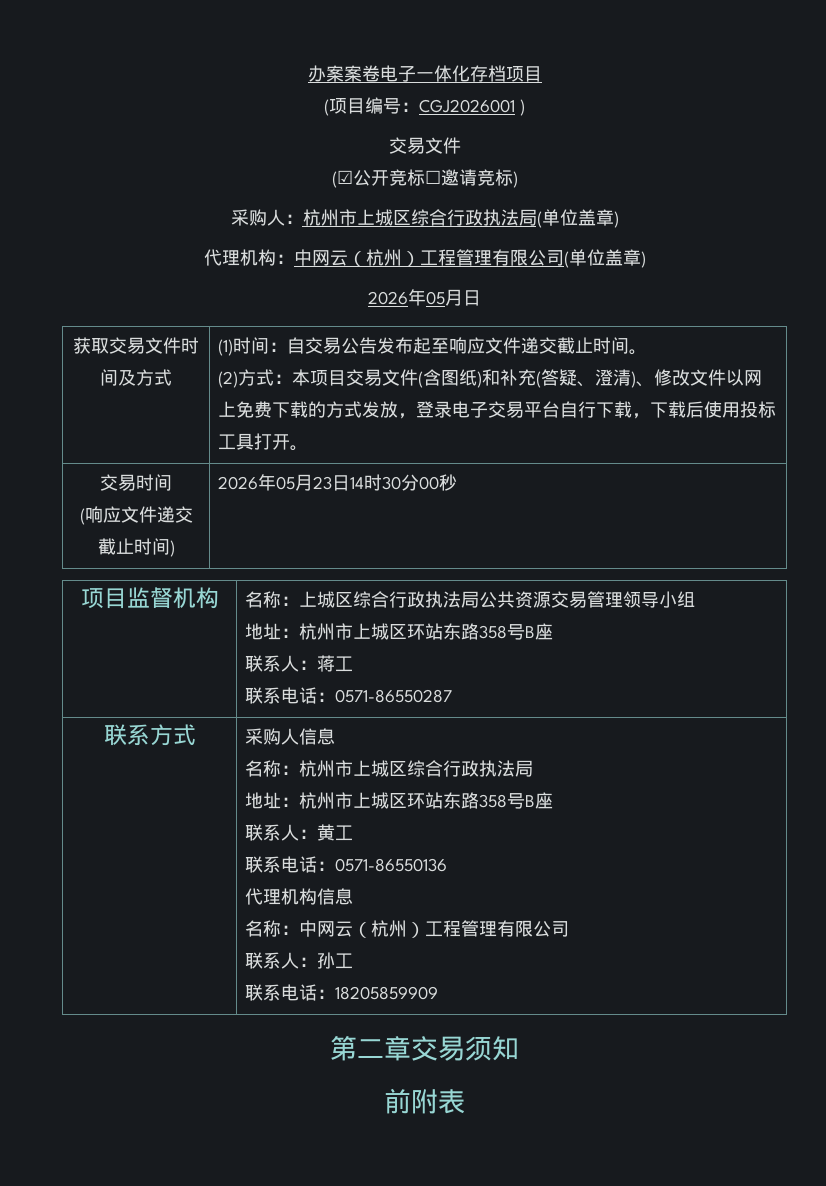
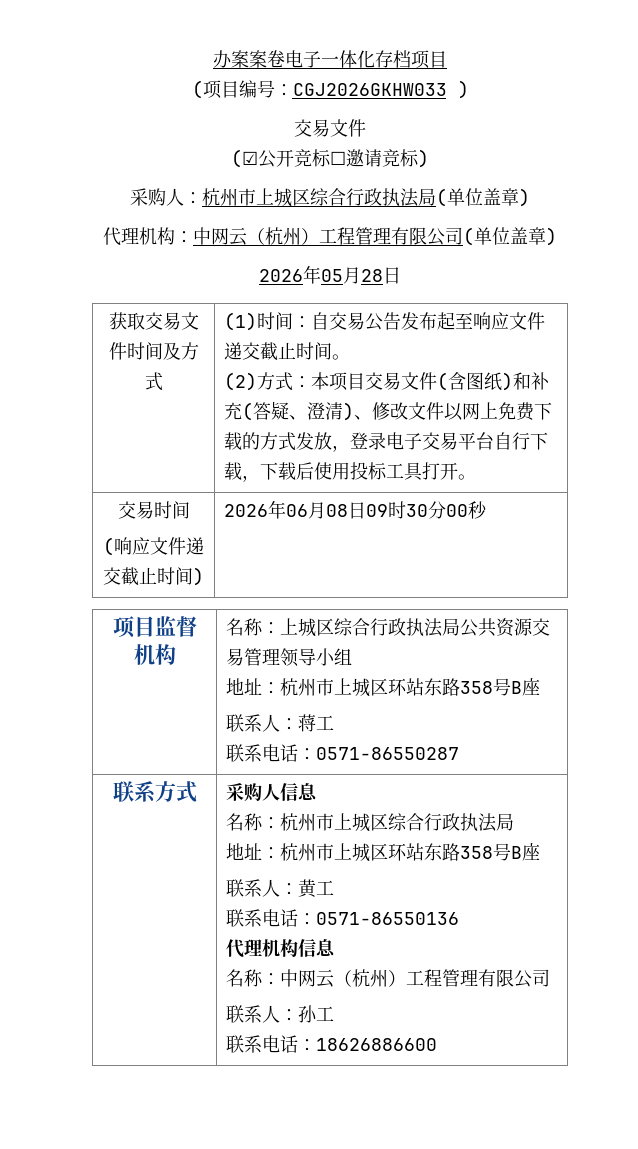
- (项目编号：CGJ2026001 )
+ (项目编号：CGJ2026GKHW033 )
- 2026年05月日
+ 2026年05月28日
  交易时间
- (响应文件递交截止时间) | 2026年05月23日14时30分00秒
+ (响应文件递交截止时间) | 2026年06月08日09时30分00秒
- 联系电话：18205859909
- 第二章交易须知
- 前附表
+ 联系电话：18626886600

